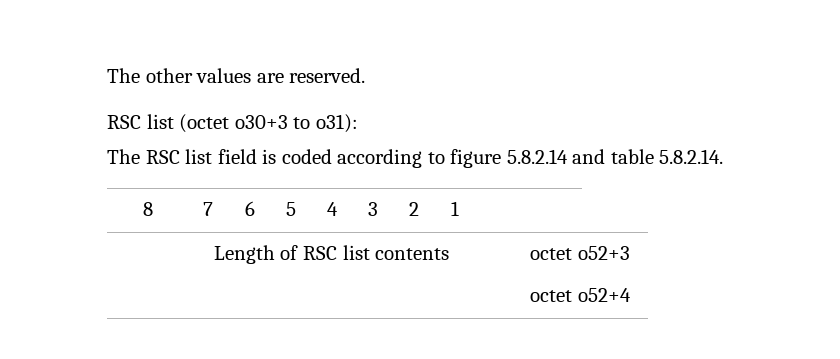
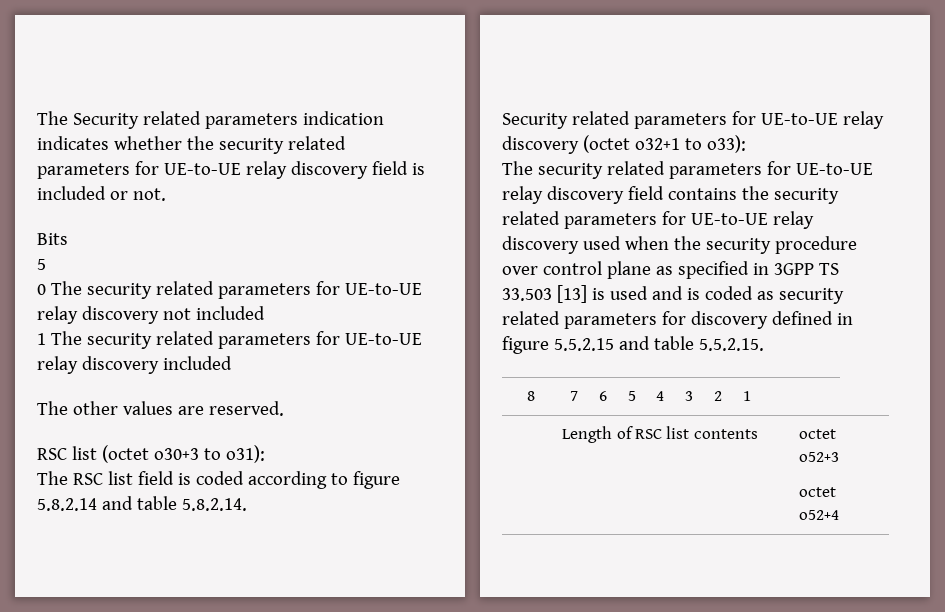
+ The Security related parameters indication indicates whether the security related parameters for UE-to-UE relay discovery field is included or not.
+ Bits
+ 5
+ 0 The security related parameters for UE-to-UE relay discovery not included
+ 1 The security related parameters for UE-to-UE relay discovery included
+ Security related parameters for UE-to-UE relay discovery (octet o32+1 to o33):
+ The security related parameters for UE-to-UE relay discovery field contains the security related parameters for UE-to-UE relay discovery used when the security procedure over control plane as specified in 3GPP TS 33.503 [13] is used and is coded as security related parameters for discovery defined in figure 5.5.2.15 and table 5.5.2.15.

